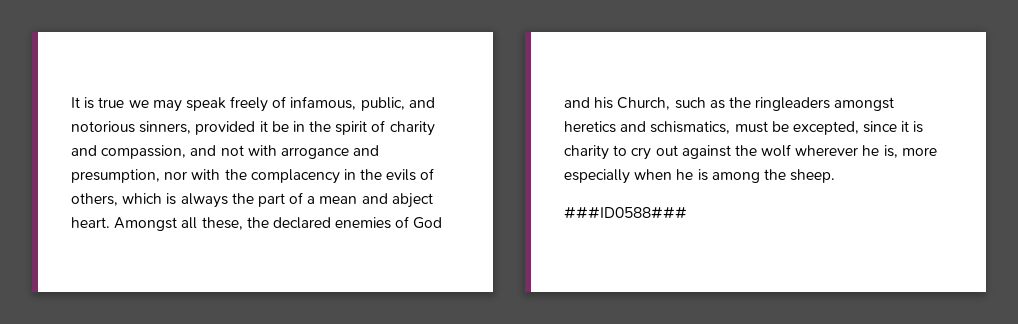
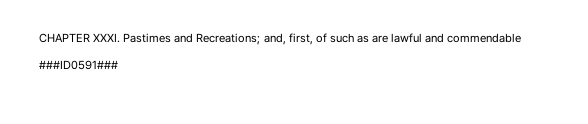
- It is true we may speak freely of infamous, public, and notorious sinners, provided it be in the spirit of charity and compassion, and not with arrogance and presumption, nor with the complacency in the evils of others, which is always the part of a mean and abject heart. Amongst all these, the declared enemies of God and his Church, such as the ringleaders amongst heretics and schismatics, must be excepted, since it is charity to cry out against the wolf wherever he is, more especially when he is among the sheep.
- ###ID0588###
+ CHAPTER XXXI. Pastimes and Recreations; and, first, of such as are lawful and commendable
+ ###ID0591###

